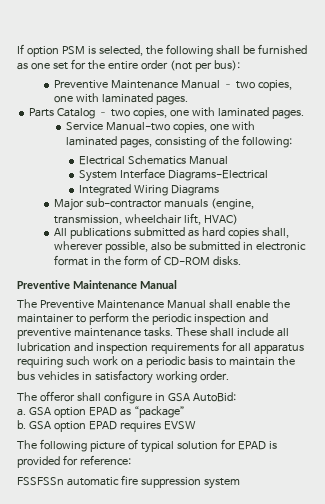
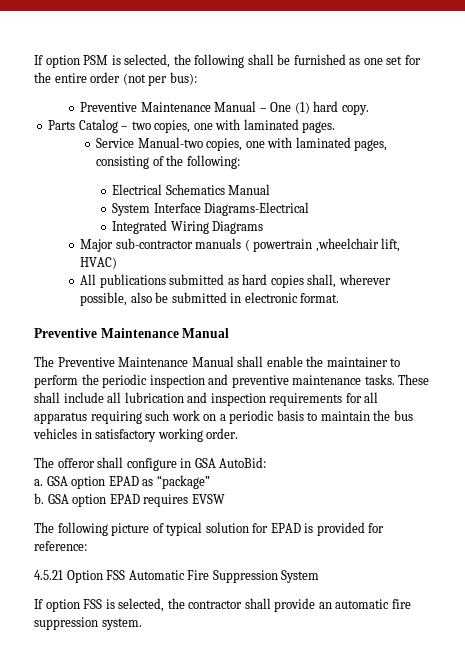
- Preventive Maintenance Manual – two copies, one with laminated pages.
+ Preventive Maintenance Manual – One (1) hard copy.
- Major sub-contractor manuals (engine, transmission, wheelchair lift, HVAC)
+ Major sub-contractor manuals ( powertrain ,wheelchair lift, HVAC)
- All publications submitted as hard copies shall, wherever possible, also be submitted in electronic format in the form of CD-ROM disks.
+ All publications submitted as hard copies shall, wherever possible, also be submitted in electronic format.
- FSSFSSn automatic fire suppression system
+ 4.5.21 Option FSS Automatic Fire Suppression System
+ If option FSS is selected, the contractor shall provide an automatic fire suppression system.

